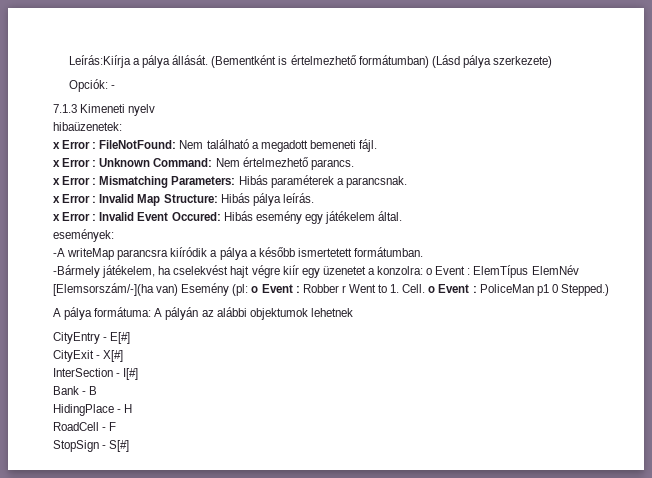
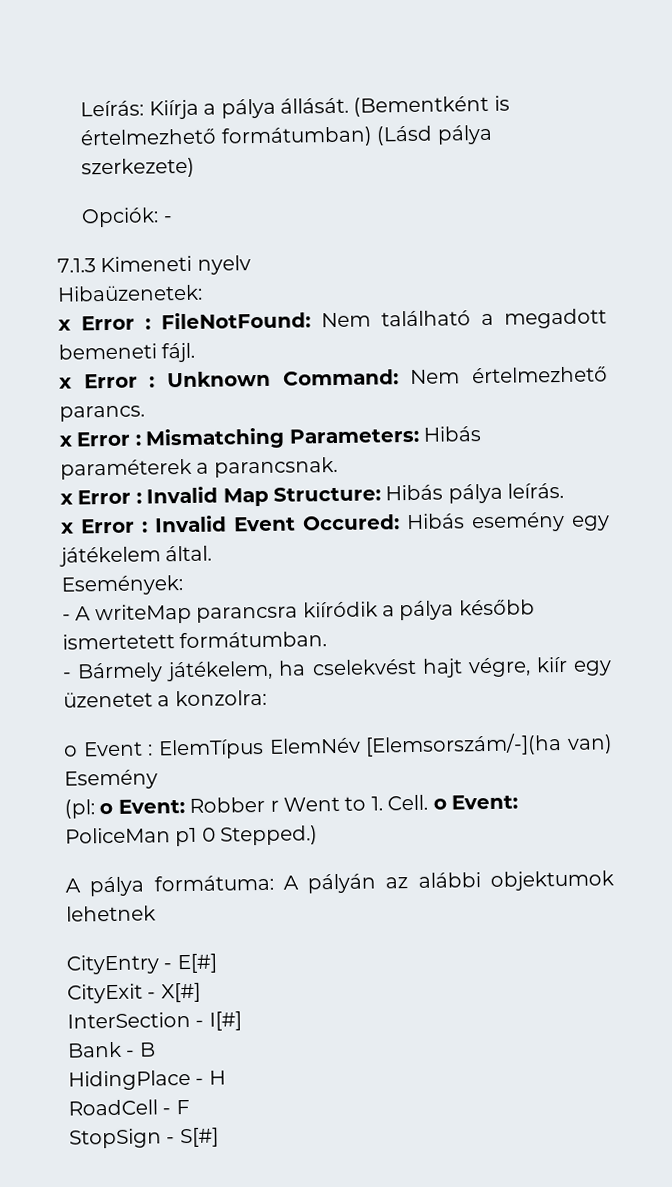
- Leírás:Kiírja a pálya állását.
+ Leírás: Kiírja a pálya állását.
- hibaüzenetek:
+ Hibaüzenetek:
- események:
- -A writeMap parancsra kiíródik a pálya a később ismertetett formátumban.
+ Események:
+ - A writeMap parancsra kiíródik a pálya később ismertetett formátumban.
- -Bármely játékelem, ha cselekvést hajt végre kiír egy üzenetet a konzolra: o Event : ElemTípus ElemNév [Elemsorszám/-](ha van) Esemény (pl: o Event : Robber r Went to 1. Cell. o Event : PoliceMan p1 0 Stepped.)
+ - Bármely játékelem, ha cselekvést hajt végre, kiír egy üzenetet a konzolra:
+ o Event : ElemTípus ElemNév [Elemsorszám/-](ha van) Esemény
+ (pl: o Event: Robber r Went to 1. Cell. o Event: PoliceMan p1 0 Stepped.)

